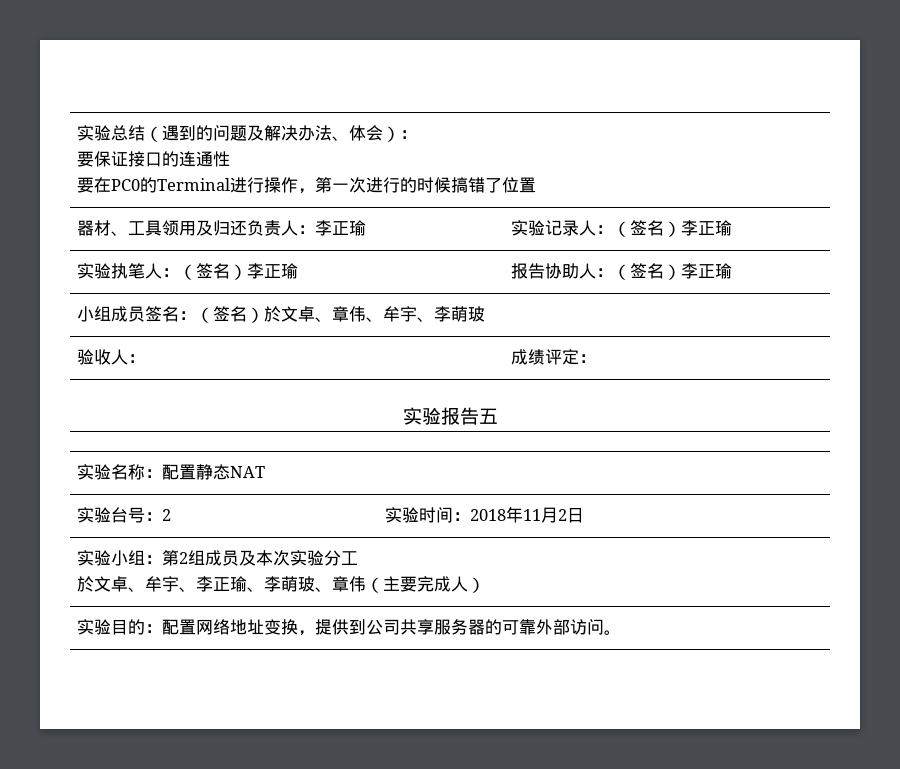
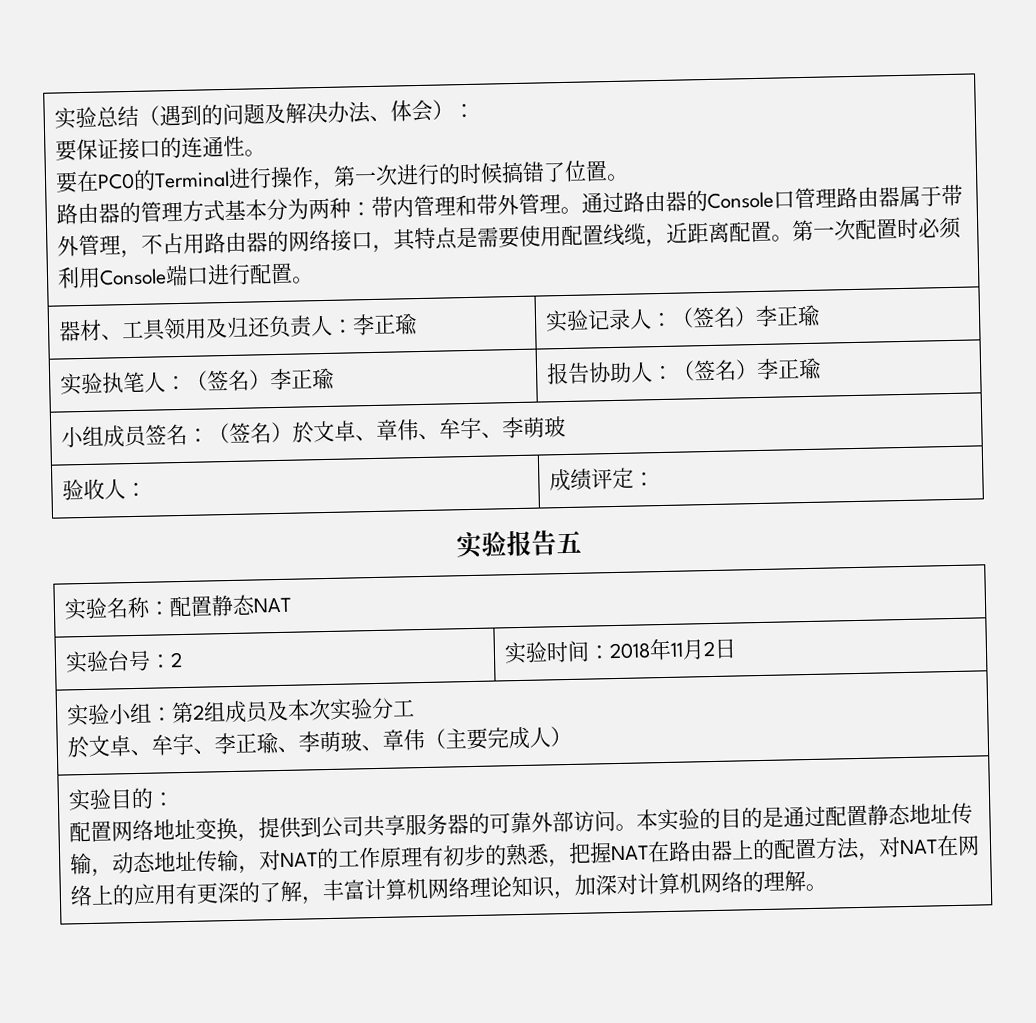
- 要保证接口的连通性
+ 要保证接口的连通性。
- 要在PC0的Terminal进行操作，第一次进行的时候搞错了位置
+ 要在PC0的Terminal进行操作，第一次进行的时候搞错了位置。
+ 路由器的管理方式基本分为两种：带内管理和带外管理。通过路由器的Console口管理路由器属于带外管理，不占用路由器的网络接口，其特点是需要使用配置线缆，近距离配置。第一次配置时必须利用Console端口进行配置。
- 实验目的：配置网络地址变换，提供到公司共享服务器的可靠外部访问。
+ 实验目的：
+ 配置网络地址变换，提供到公司共享服务器的可靠外部访问。
+ 本实验的目的是通过配置静态地址传输，动态地址传输，对NAT的工作原理有初步的熟悉，把握NAT在路由器上的配置方法，对NAT在网络上的应用有更深的了解，丰富计算机网络理论知识，加深对计算机网络的理解。

